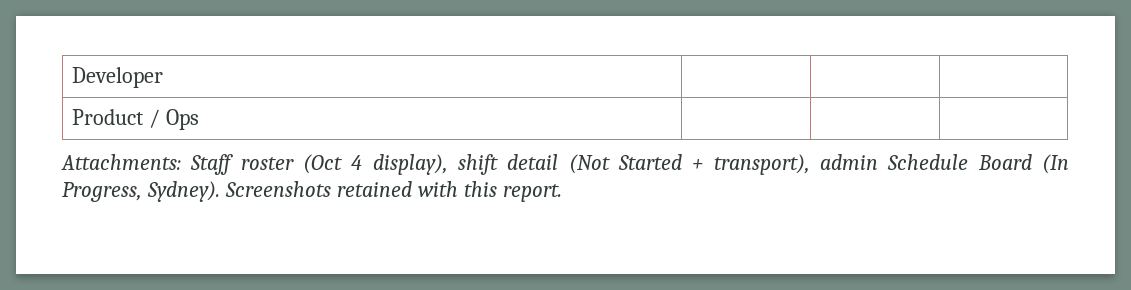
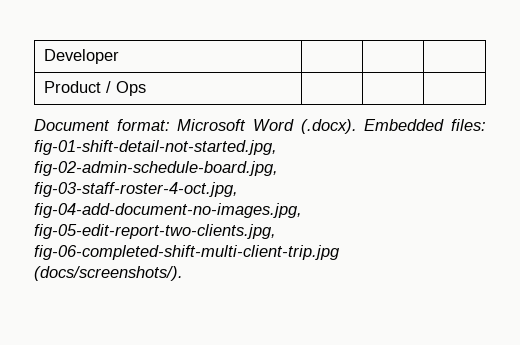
- Attachments: Staff roster (Oct 4 display), shift detail (Not Started + transport), admin Schedule Board (In Progress, Sydney). Screenshots retained with this report.
+ Document format: Microsoft Word (.docx). Embedded files: fig-01-shift-detail-not-started.jpg, fig-02-admin-schedule-board.jpg, fig-03-staff-roster-4-oct.jpg, fig-04-add-document-no-images.jpg, fig-05-edit-report-two-clients.jpg, fig-06-completed-shift-multi-client-trip.jpg (docs/screenshots/).

